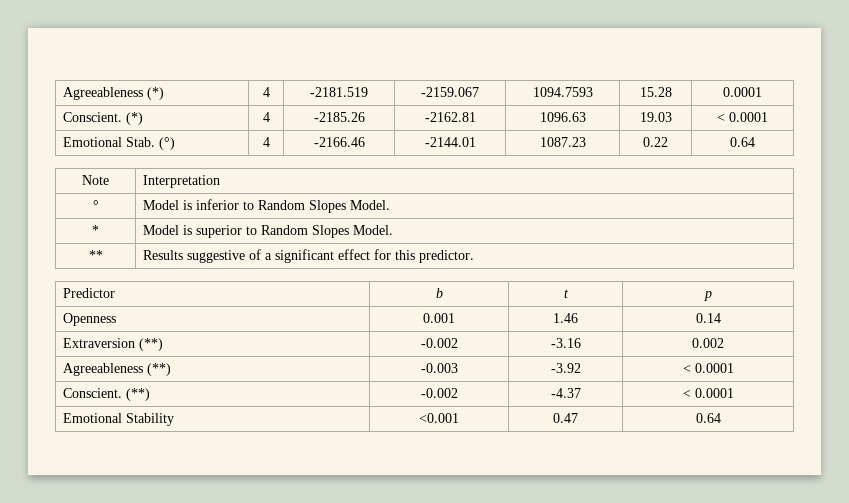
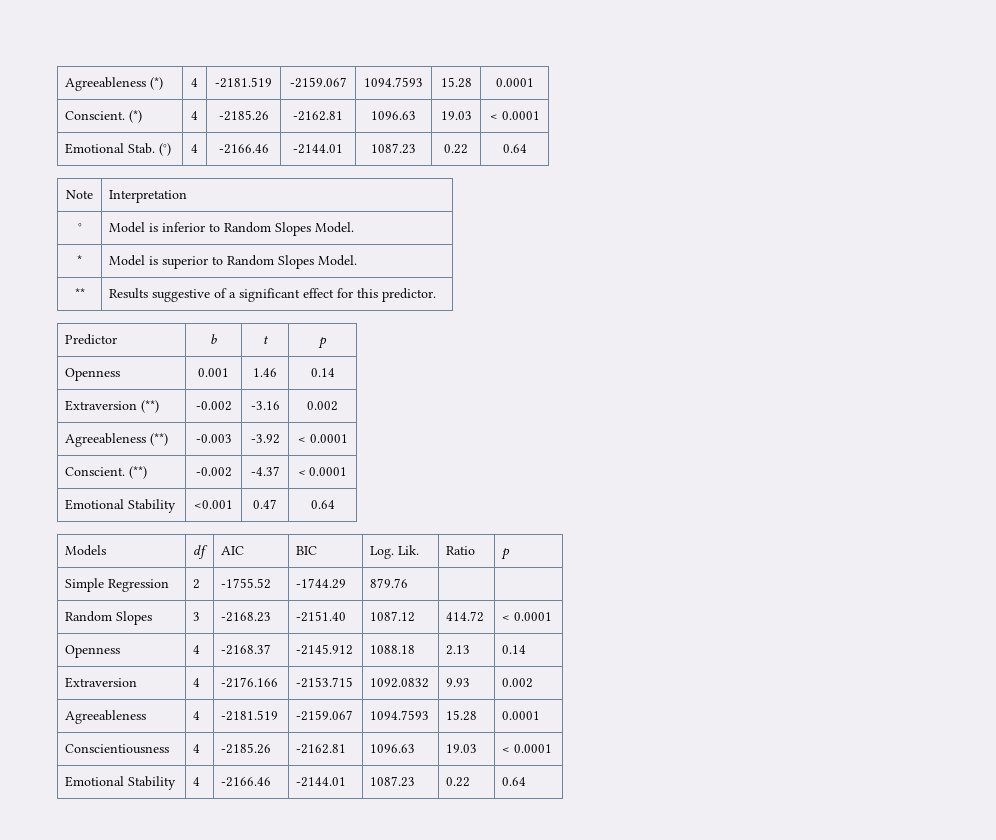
+ Models | df | AIC | BIC | Log. Lik. | Ratio | p
+ Simple Regression | 2 | -1755.52 | -1744.29 | 879.76 | |
+ Random Slopes | 3 | -2168.23 | -2151.40 | 1087.12 | 414.72 | < 0.0001
+ Openness | 4 | -2168.37 | -2145.912 | 1088.18 | 2.13 | 0.14
+ Extraversion | 4 | -2176.166 | -2153.715 | 1092.0832 | 9.93 | 0.002
+ Agreeableness | 4 | -2181.519 | -2159.067 | 1094.7593 | 15.28 | 0.0001
+ Conscientiousness | 4 | -2185.26 | -2162.81 | 1096.63 | 19.03 | < 0.0001
+ Emotional Stability | 4 | -2166.46 | -2144.01 | 1087.23 | 0.22 | 0.64

